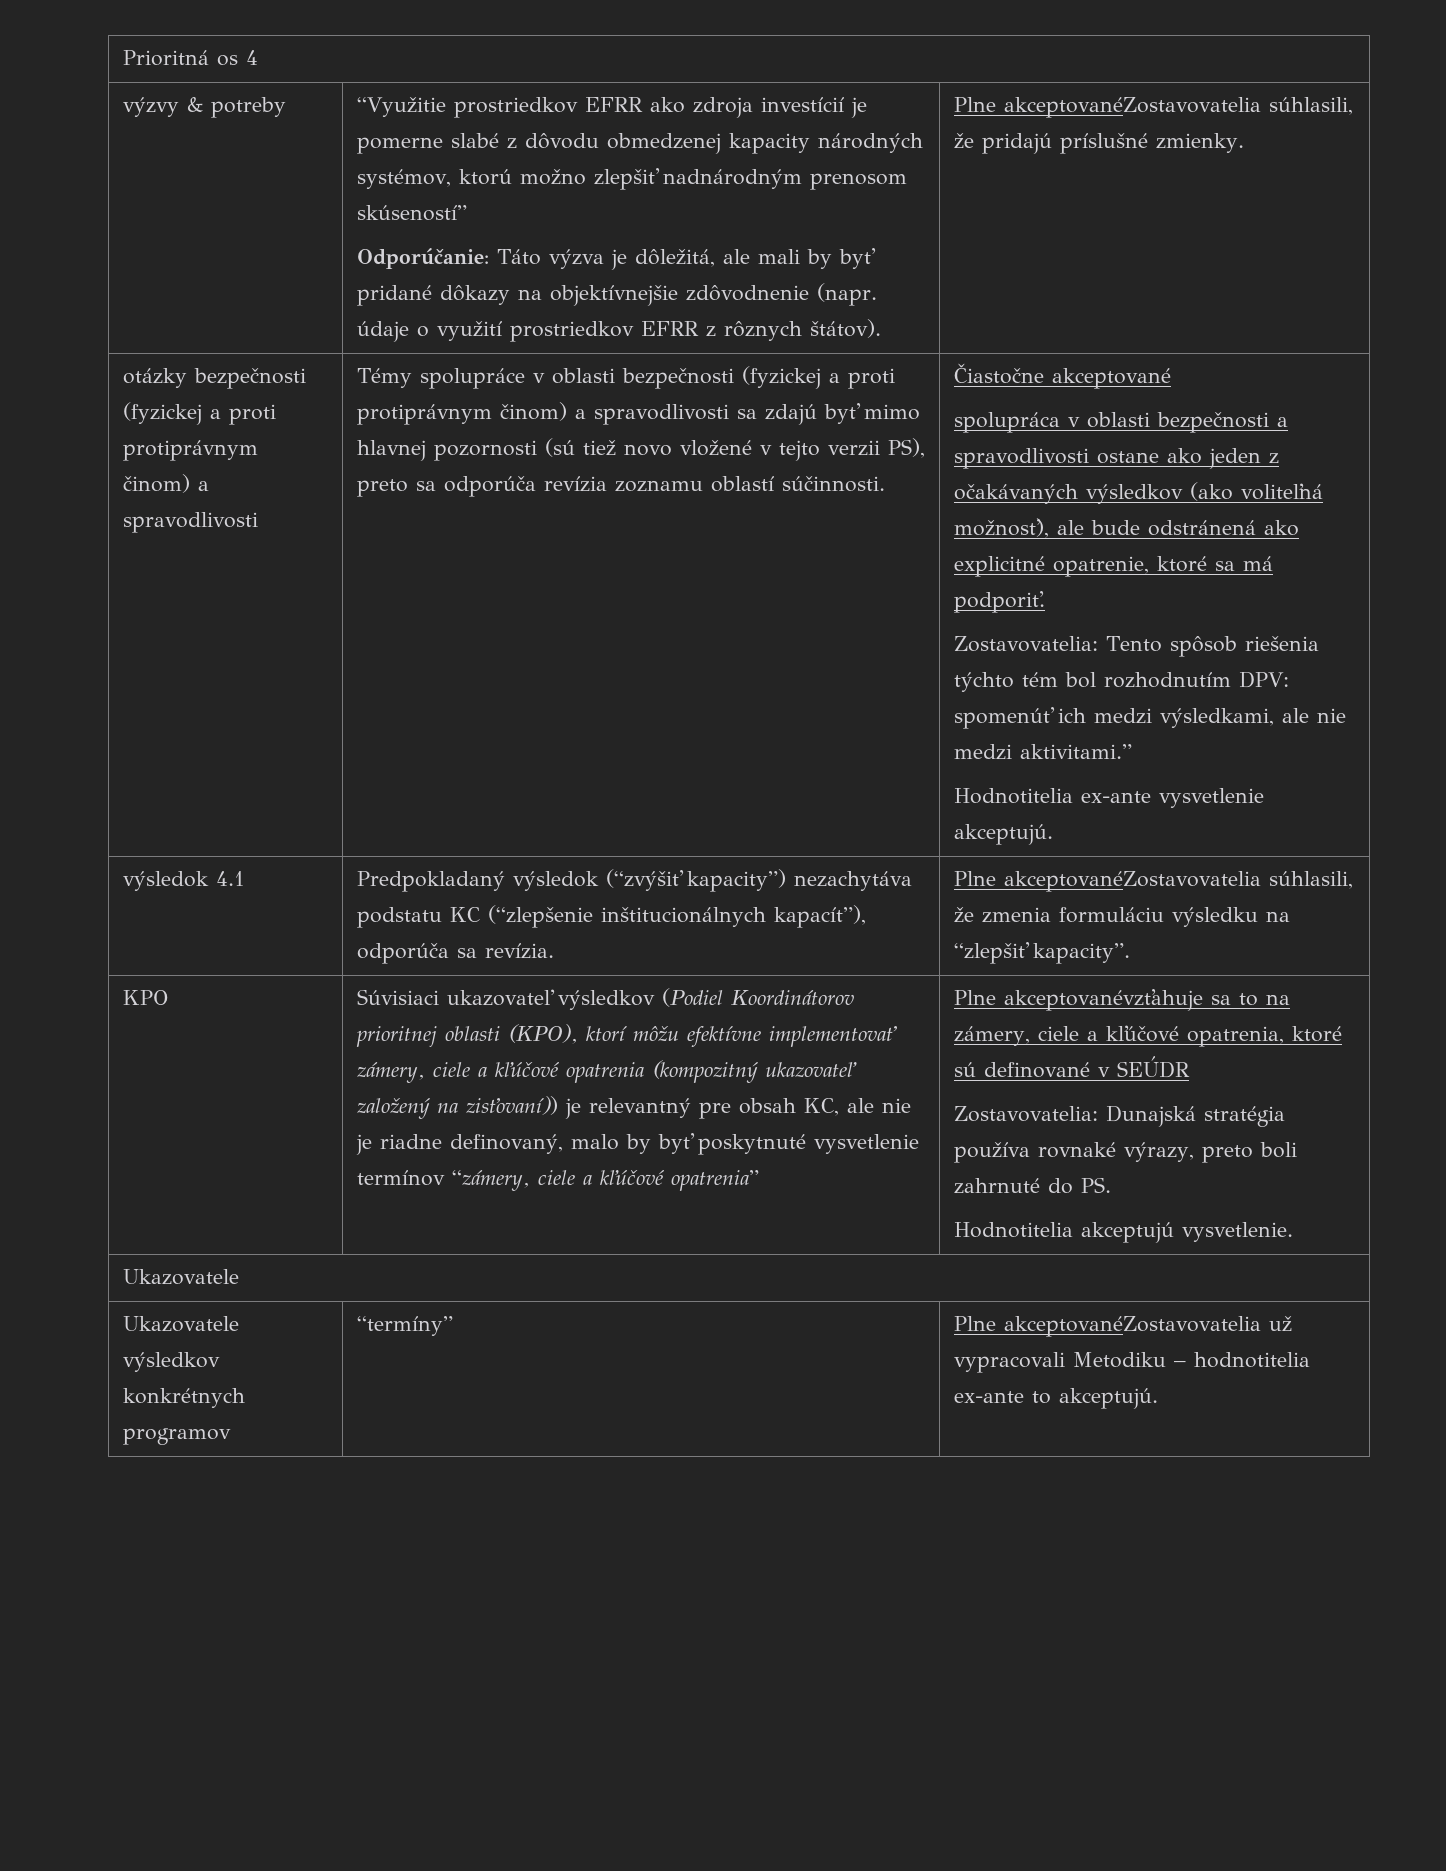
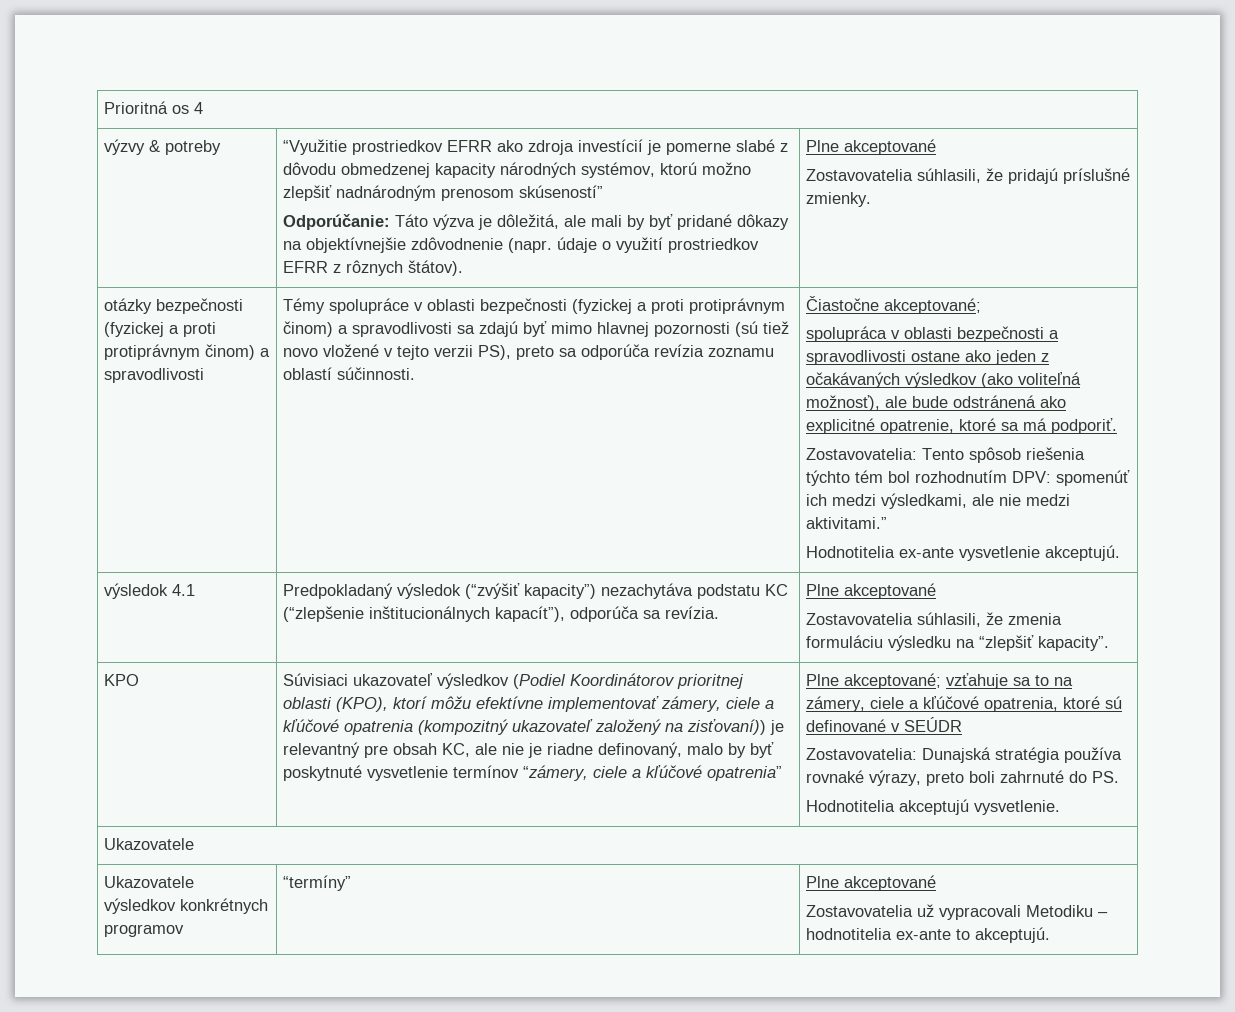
- Odporúčanie: Táto výzva je dôležitá, ale mali by byť pridané dôkazy na objektívnejšie zdôvodnenie (napr. údaje o využití prostriedkov EFRR z rôznych štátov). | Plne akceptovanéZostavovatelia súhlasili, že pridajú príslušné zmienky.
+ Odporúčanie: Táto výzva je dôležitá, ale mali by byť pridané dôkazy na objektívnejšie zdôvodnenie (napr. údaje o využití prostriedkov EFRR z rôznych štátov). | Plne akceptované
+ Zostavovatelia súhlasili, že pridajú príslušné zmienky.
- Čiastočne akceptované
+ Čiastočne akceptované;
- výsledok 4.1 | Predpokladaný výsledok (“zvýšiť kapacity”) nezachytáva podstatu KC (“zlepšenie inštitucionálnych kapacít”), odporúča sa revízia. | Plne akceptovanéZostavovatelia súhlasili, že zmenia formuláciu výsledku na “zlepšiť kapacity”.
+ výsledok 4.1 | Predpokladaný výsledok (“zvýšiť kapacity”) nezachytáva podstatu KC (“zlepšenie inštitucionálnych kapacít”), odporúča sa revízia. | Plne akceptované
+ Zostavovatelia súhlasili, že zmenia formuláciu výsledku na “zlepšiť kapacity”.
- Plne akceptovanévzťahuje sa to na zámery, ciele a kľúčové opatrenia, ktoré sú definované v SEÚDR
+ Plne akceptované; vzťahuje sa to na zámery, ciele a kľúčové opatrenia, ktoré sú definované v SEÚDR
- Ukazovatele výsledkov konkrétnych programov | “termíny” | Plne akceptovanéZostavovatelia už vypracovali Metodiku – hodnotitelia ex-ante to akceptujú.
+ Ukazovatele výsledkov konkrétnych programov | “termíny” | Plne akceptované
+ Zostavovatelia už vypracovali Metodiku – hodnotitelia ex-ante to akceptujú.

